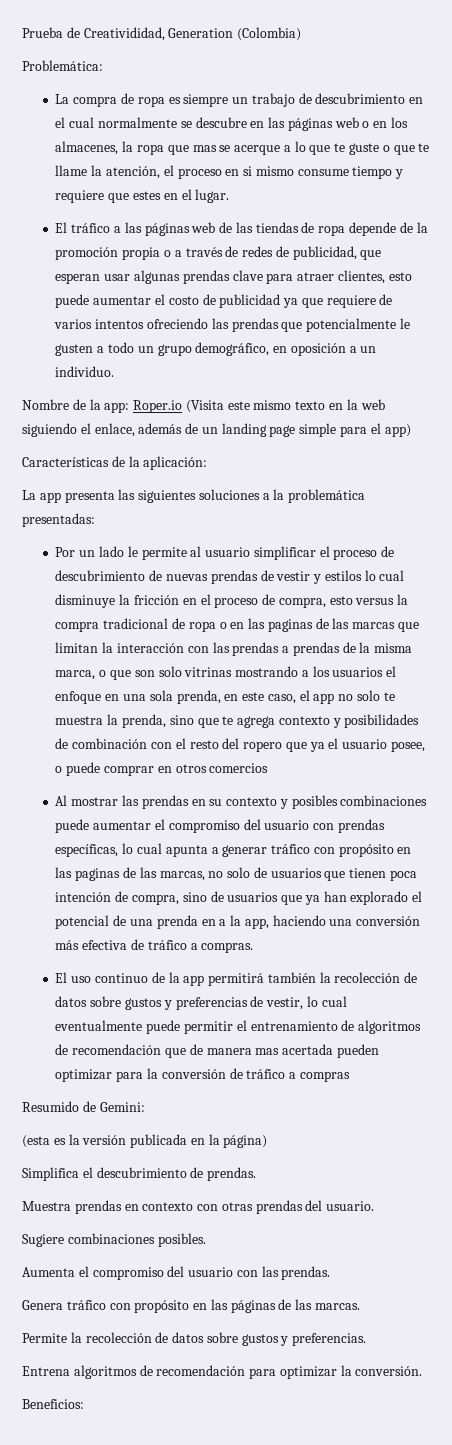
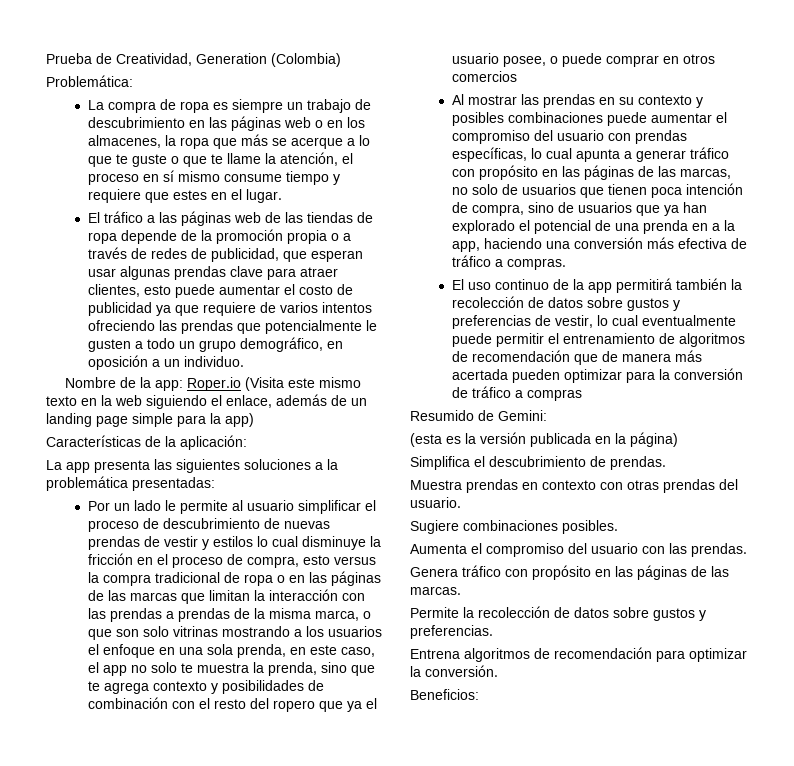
- Prueba de Creativididad, Generation (Colombia)
+ Prueba de Creatividad, Generation (Colombia)
- La compra de ropa es siempre un trabajo de descubrimiento en el cual normalmente se descubre en las páginas web o en los almacenes, la ropa que mas se acerque a lo que te guste o que te llame la atención, el proceso en si mismo consume tiempo y requiere que estes en el lugar.
+ La compra de ropa es siempre un trabajo de descubrimiento en las páginas web o en los almacenes, la ropa que más se acerque a lo que te guste o que te llame la atención, el proceso en sí mismo consume tiempo y requiere que estes en el lugar.
- Nombre de la app: Roper.io (Visita este mismo texto en la web siguiendo el enlace, además de un landing page simple para el app)
+ Nombre de la app: Roper.io (Visita este mismo texto en la web siguiendo el enlace, además de un landing page simple para la app)
- Por un lado le permite al usuario simplificar el proceso de descubrimiento de nuevas prendas de vestir y estilos lo cual disminuye la fricción en el proceso de compra, esto versus la compra tradicional de ropa o en las paginas de las marcas que limitan la interacción con las prendas a prendas de la misma marca, o que son solo vitrinas mostrando a los usuarios el enfoque en una sola prenda, en este caso, el app no solo te muestra la prenda, sino que te agrega contexto y posibilidades de combinación con el resto del ropero que ya el usuario posee, o puede comprar en otros comercios
+ Por un lado le permite al usuario simplificar el proceso de descubrimiento de nuevas prendas de vestir y estilos lo cual disminuye la fricción en el proceso de compra, esto versus la compra tradicional de ropa o en las páginas de las marcas que limitan la interacción con las prendas a prendas de la misma marca, o que son solo vitrinas mostrando a los usuarios el enfoque en una sola prenda, en este caso, el app no solo te muestra la prenda, sino que te agrega contexto y posibilidades de combinación con el resto del ropero que ya el usuario posee, o puede comprar en otros comercios
- Al mostrar las prendas en su contexto y posibles combinaciones puede aumentar el compromiso del usuario con prendas específicas, lo cual apunta a generar tráfico con propósito en las paginas de las marcas, no solo de usuarios que tienen poca intención de compra, sino de usuarios que ya han explorado el potencial de una prenda en a la app, haciendo una conversión más efectiva de tráfico a compras.
+ Al mostrar las prendas en su contexto y posibles combinaciones puede aumentar el compromiso del usuario con prendas específicas, lo cual apunta a generar tráfico con propósito en las páginas de las marcas, no solo de usuarios que tienen poca intención de compra, sino de usuarios que ya han explorado el potencial de una prenda en a la app, haciendo una conversión más efectiva de tráfico a compras.
- El uso continuo de la app permitirá también la recolección de datos sobre gustos y preferencias de vestir, lo cual eventualmente puede permitir el entrenamiento de algoritmos de recomendación que de manera mas acertada pueden optimizar para la conversión de tráfico a compras
+ El uso continuo de la app permitirá también la recolección de datos sobre gustos y preferencias de vestir, lo cual eventualmente puede permitir el entrenamiento de algoritmos de recomendación que de manera más acertada pueden optimizar para la conversión de tráfico a compras

